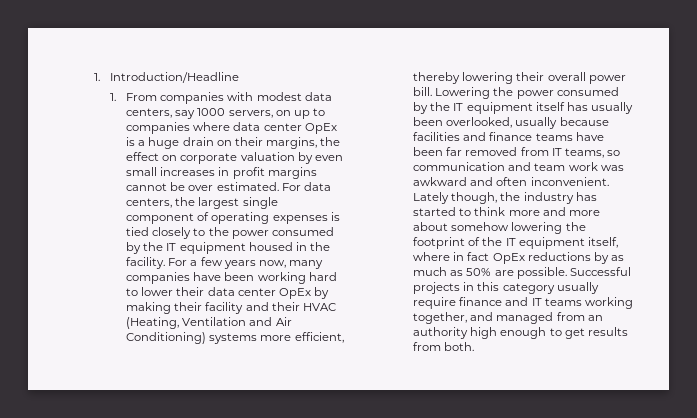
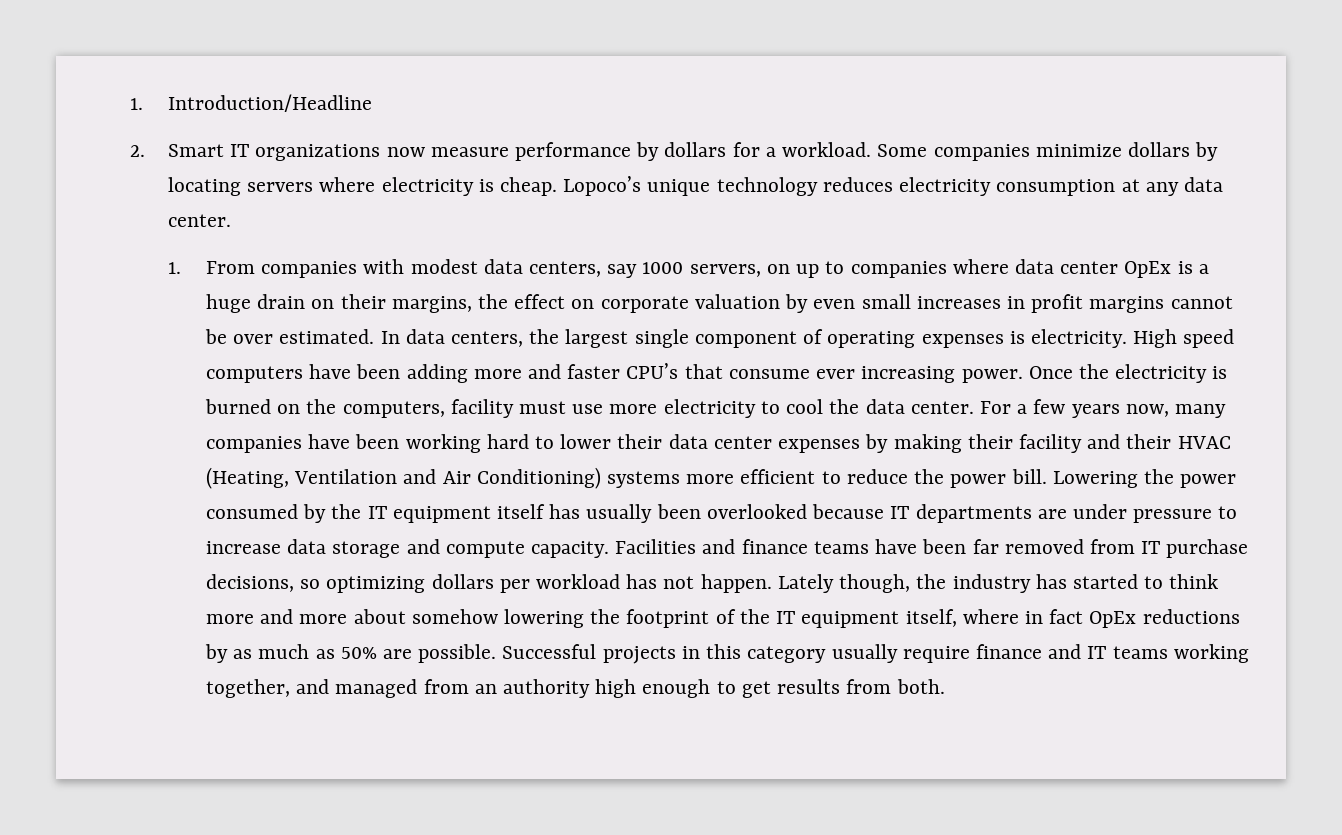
+ 2. Smart IT organizations now measure performance by dollars for a workload. Some companies minimize dollars by locating servers where electricity is cheap. Lopoco’s unique technology reduces electricity consumption at any data center.
- For data centers, the largest single component of operating expenses is tied closely to the power consumed by the IT equipment housed in the facility.
+ In data centers, the largest single component of operating expenses is electricity. High speed computers have been adding more and faster CPU’s that consume ever increasing power. Once the electricity is burned on the computers, facility must use more electricity to cool the data center.
- For a few years now, many companies have been working hard to lower their data center OpEx by making their facility and their HVAC (Heating, Ventilation and Air Conditioning) systems more efficient, thereby lowering their overall power bill.
+ For a few years now, many companies have been working hard to lower their data center expenses by making their facility and their HVAC (Heating, Ventilation and Air Conditioning) systems more efficient to reduce the power bill.
- Lowering the power consumed by the IT equipment itself has usually been overlooked, usually because facilities and finance teams have been far removed from IT teams, so communication and team work was awkward and often inconvenient.
+ Lowering the power consumed by the IT equipment itself has usually been overlooked because IT departments are under pressure to increase data storage and compute capacity. Facilities and finance teams have been far removed from IT purchase decisions, so optimizing dollars per workload has not happen.

